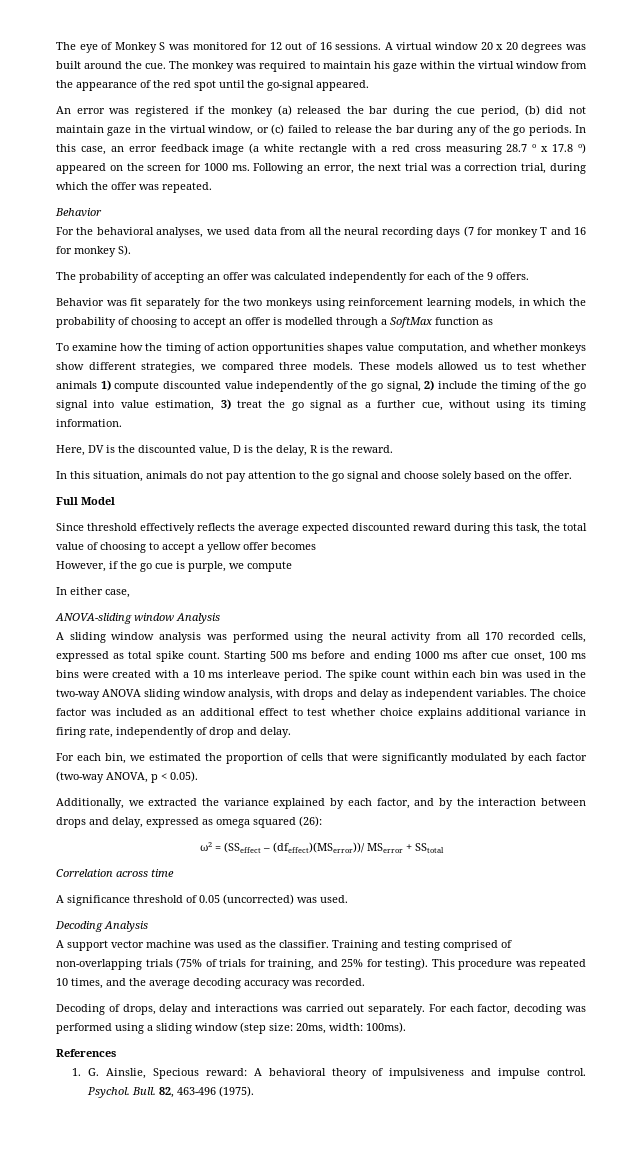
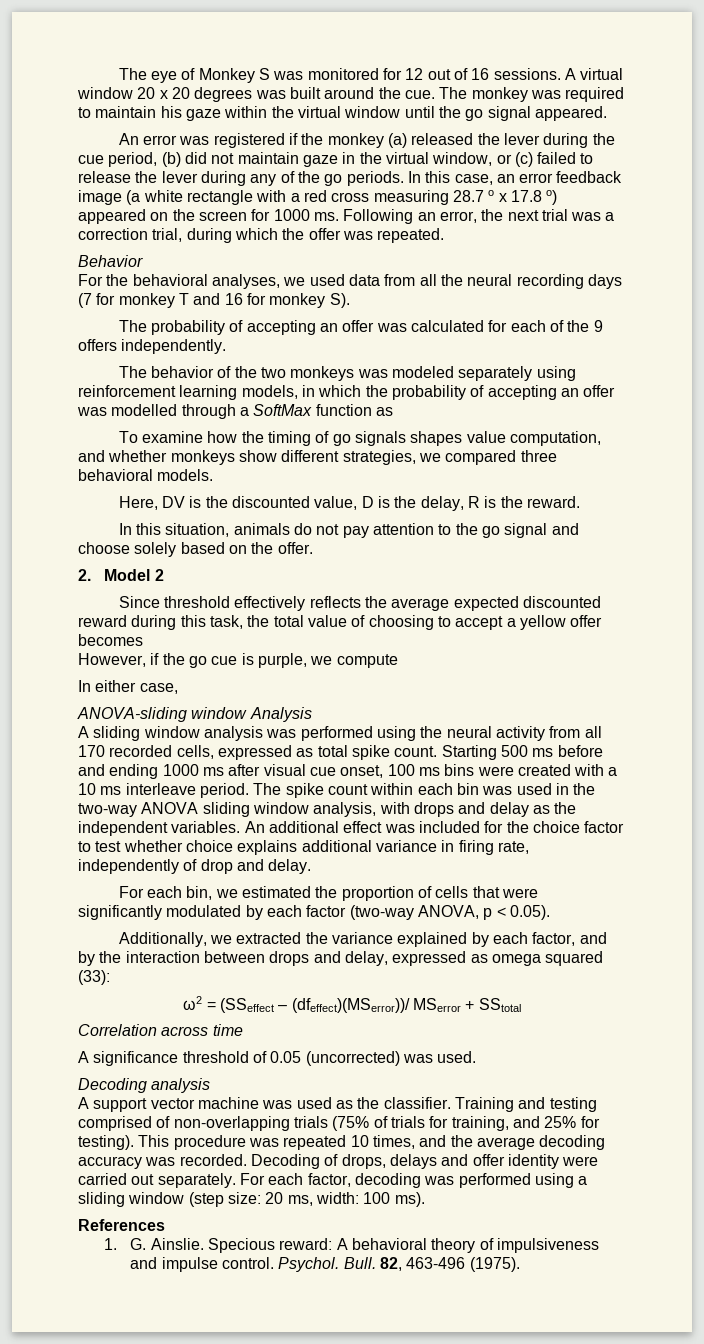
- The monkey was required to maintain his gaze within the virtual window from the appearance of the red spot until the go-signal appeared.
+ The monkey was required to maintain his gaze within the virtual window until the go signal appeared.
- An error was registered if the monkey (a) released the bar during the cue period, (b) did not maintain gaze in the virtual window, or (c) failed to release the bar during any of the go periods.
+ An error was registered if the monkey (a) released the lever during the cue period, (b) did not maintain gaze in the virtual window, or (c) failed to release the lever during any of the go periods.
- The probability of accepting an offer was calculated independently for each of the 9 offers.
- Behavior was fit separately for the two monkeys using reinforcement learning models, in which the probability of choosing to accept an offer is modelled through a SoftMax function as
+ The probability of accepting an offer was calculated for each of the 9 offers independently.
+ The behavior of the two monkeys was modeled separately using reinforcement learning models, in which the probability of accepting an offer was modelled through a SoftMax function as
- To examine how the timing of action opportunities shapes value computation, and whether monkeys show different strategies, we compared three models. These models allowed us to test whether animals 1) compute discounted value independently of the go signal, 2) include the timing of the go signal into value estimation, 3) treat the go signal as a further cue, without using its timing information.
+ To examine how the timing of go signals shapes value computation, and whether monkeys show different strategies, we compared three behavioral models.
- Full Model
+ 2. Model 2
- Starting 500 ms before and ending 1000 ms after cue onset, 100 ms bins were created with a 10 ms interleave period.
+ Starting 500 ms before and ending 1000 ms after visual cue onset, 100 ms bins were created with a 10 ms interleave period.
- The spike count within each bin was used in the two-way ANOVA sliding window analysis, with drops and delay as independent variables.
+ The spike count within each bin was used in the two-way ANOVA sliding window analysis, with drops and delay as the independent variables.
- The choice factor was included as an additional effect to test whether choice explains additional variance in firing rate, independently of drop and delay.
+ An additional effect was included for the choice factor to test whether choice explains additional variance in firing rate, independently of drop and delay.
- Additionally, we extracted the variance explained by each factor, and by the interaction between drops and delay, expressed as omega squared (26):
+ Additionally, we extracted the variance explained by each factor, and by the interaction between drops and delay, expressed as omega squared (33):
- Decoding Analysis
+ Decoding analysis
- This procedure was repeated 10 times, and the average decoding accuracy was recorded.
- Decoding of drops, delay and interactions was carried out separately.
+ This procedure was repeated 10 times, and the average decoding accuracy was recorded. Decoding of drops, delays and offer identity were carried out separately.
- For each factor, decoding was performed using a sliding window (step size: 20ms, width: 100ms).
+ For each factor, decoding was performed using a sliding window (step size: 20 ms, width: 100 ms).
- 1. G. Ainslie, Specious reward: A behavioral theory of impulsiveness and impulse control.
+ 1. G. Ainslie. Specious reward: A behavioral theory of impulsiveness and impulse control.

